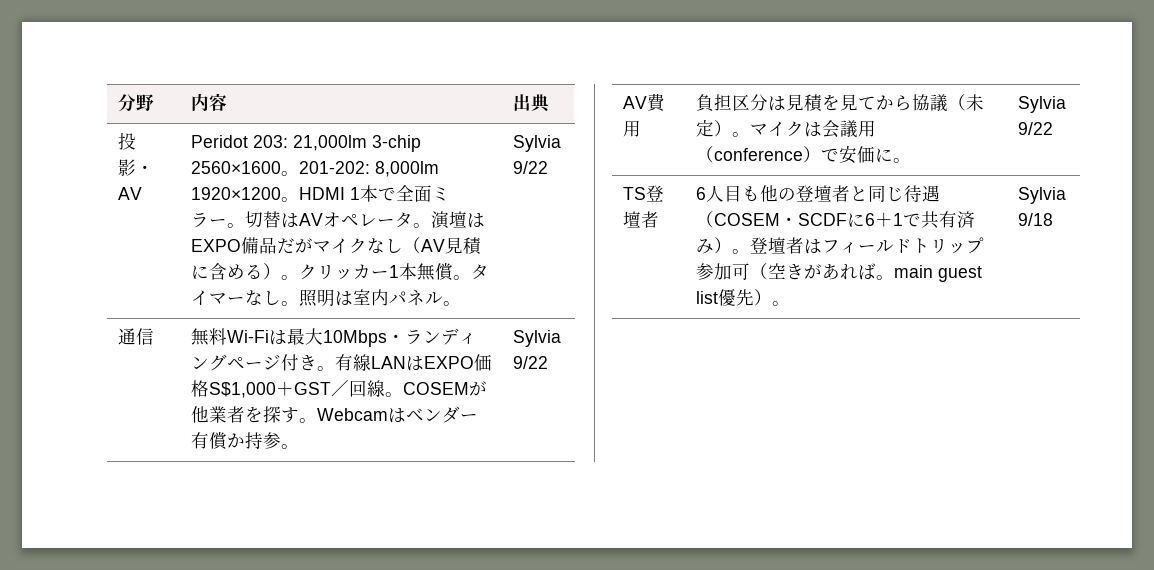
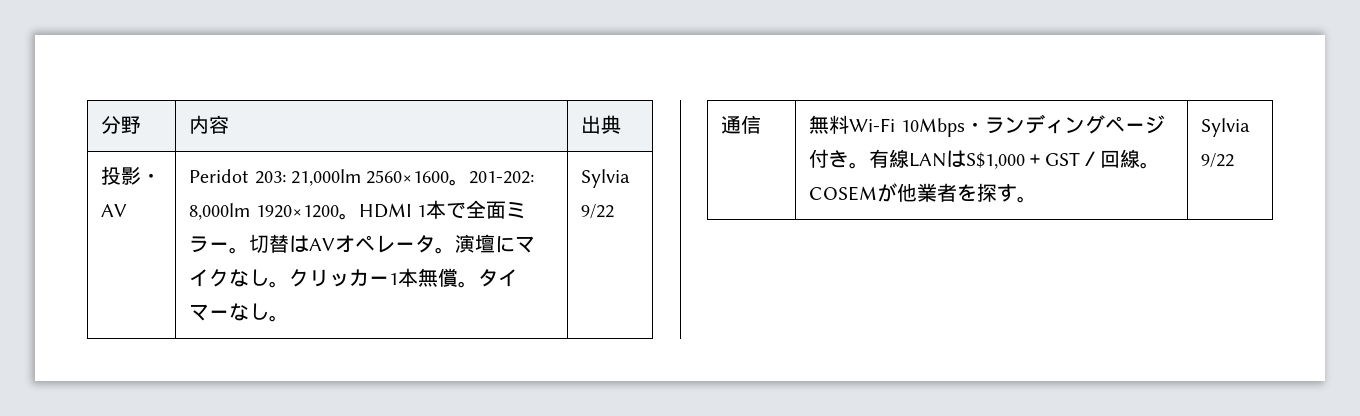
- Peridot 203: 21,000lm 3-chip 2560×1600。
+ Peridot 203: 21,000lm 2560×1600。
- 演壇はEXPO備品だがマイクなし（AV見積に含める）。
+ 演壇にマイクなし。
- 照明は室内パネル。
- 通信 | 無料Wi-Fiは最大10Mbps・ランディングページ付き。有線LANはEXPO価格S$1,000＋GST／回線。COSEMが他業者を探す。Webcamはベンダー有償か持参。 | Sylvia 9/22
- AV費用 | 負担区分は見積を見てから協議（未定）。マイクは会議用（conference）で安価に。 | Sylvia 9/22
- TS登壇者 | 6人目も他の登壇者と同じ待遇（COSEM・SCDFに6＋1で共有済み）。登壇者はフィールドトリップ参加可（空きがあれば。main guest list優先）。 | Sylvia 9/18
+ 通信 | 無料Wi-Fi 10Mbps・ランディングページ付き。有線LANはS$1,000＋GST／回線。COSEMが他業者を探す。 | Sylvia 9/22

